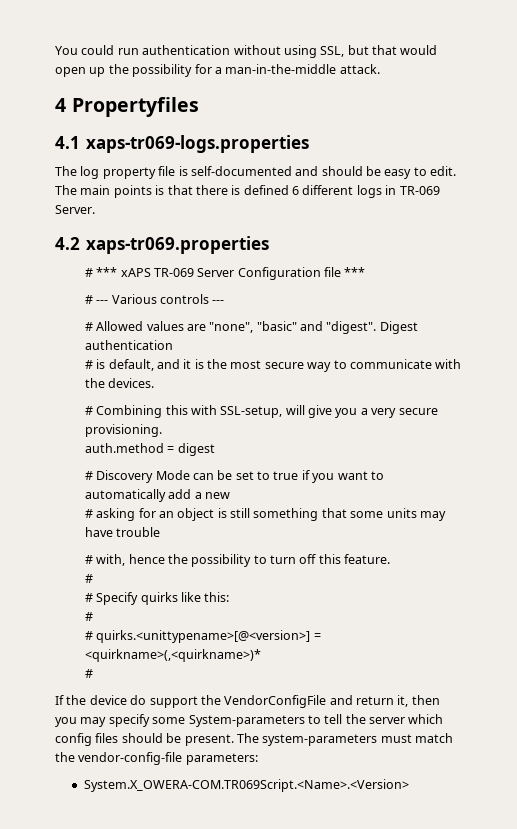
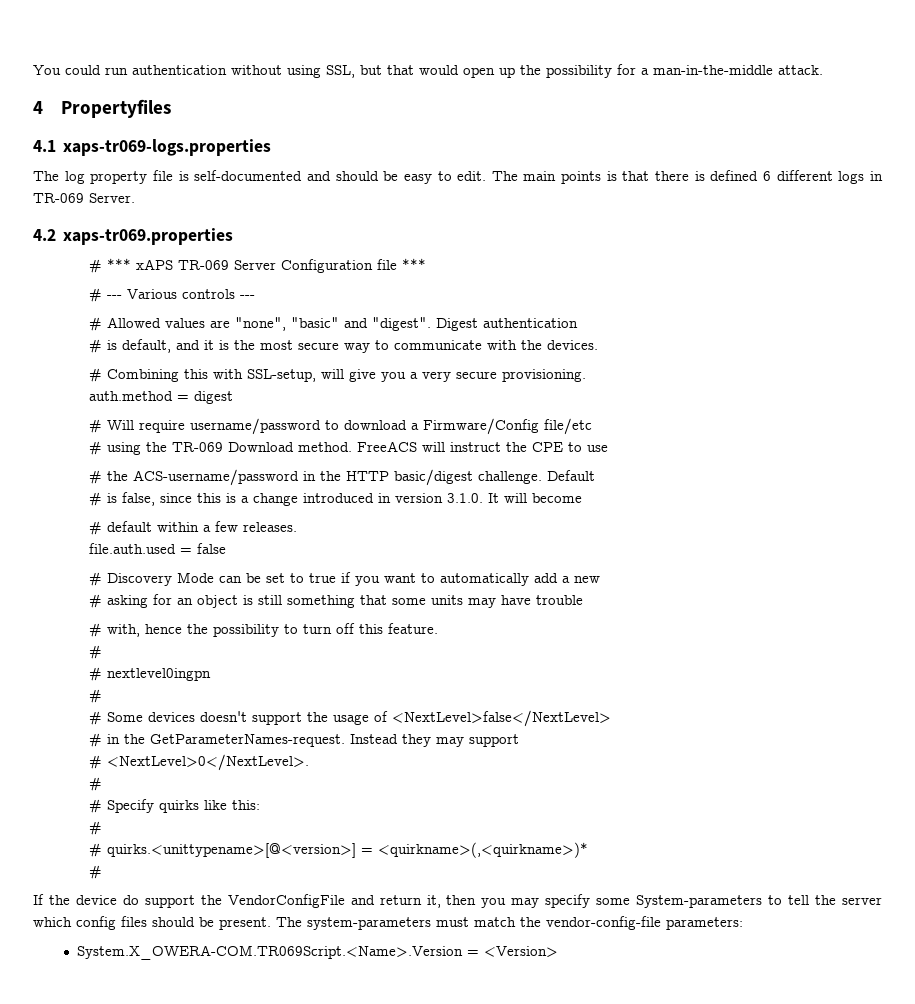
+ # Will require username/password to download a Firmware/Config file/etc
+ # using the TR-069 Download method. FreeACS will instruct the CPE to use
+ # the ACS-username/password in the HTTP basic/digest challenge. Default
+ # is false, since this is a change introduced in version 3.1.0. It will become
+ # default within a few releases.
+ file.auth.used = false
+ # nextlevel0ingpn
+ #
+ # Some devices doesn't support the usage of <NextLevel>false</NextLevel>
+ # in the GetParameterNames-request. Instead they may support
+ # <NextLevel>0</NextLevel>.
+ #
- System.X_OWERA-COM.TR069Script.<Name>.<Version>
+ System.X_OWERA-COM.TR069Script.<Name>.Version = <Version>

